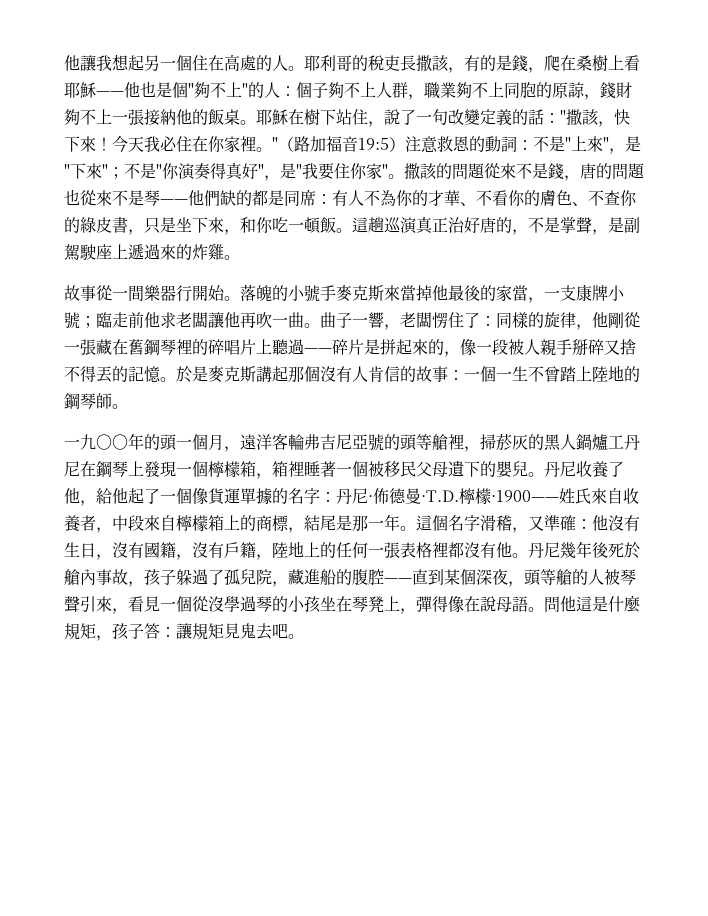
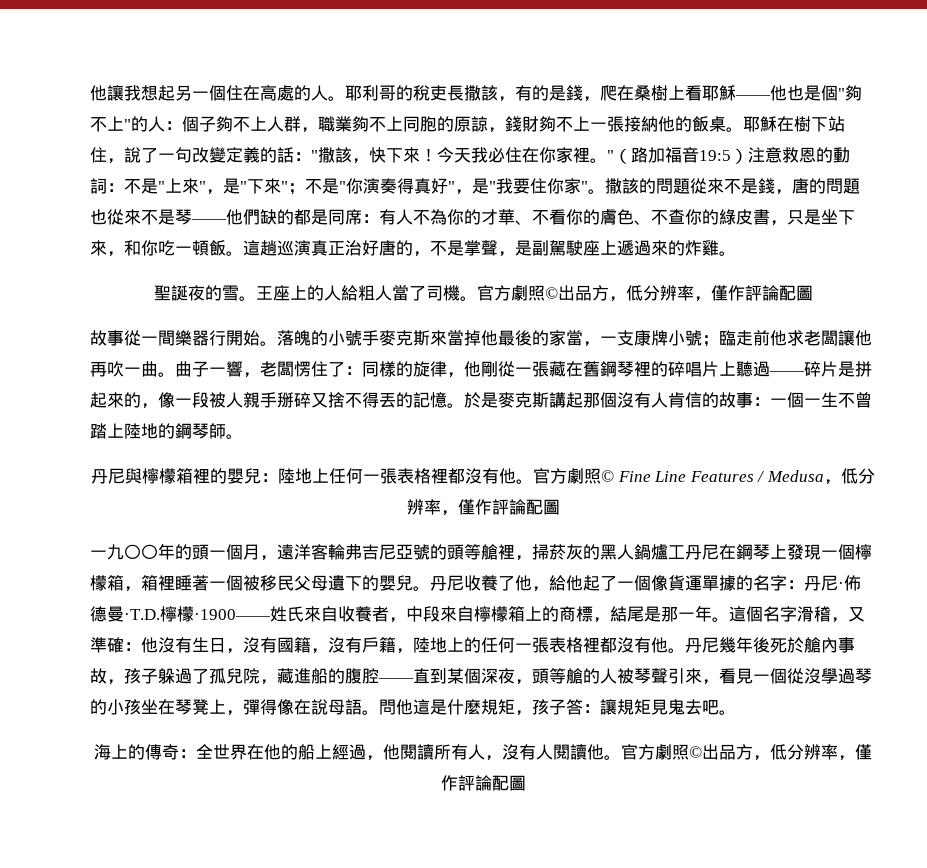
+ 聖誕夜的雪。王座上的人給粗人當了司機。官方劇照©出品方，低分辨率，僅作評論配圖
+ 丹尼與檸檬箱裡的嬰兒：陸地上任何一張表格裡都沒有他。官方劇照© Fine Line Features / Medusa，低分辨率，僅作評論配圖
+ 海上的傳奇：全世界在他的船上經過，他閱讀所有人，沒有人閱讀他。官方劇照©出品方，低分辨率，僅作評論配圖

